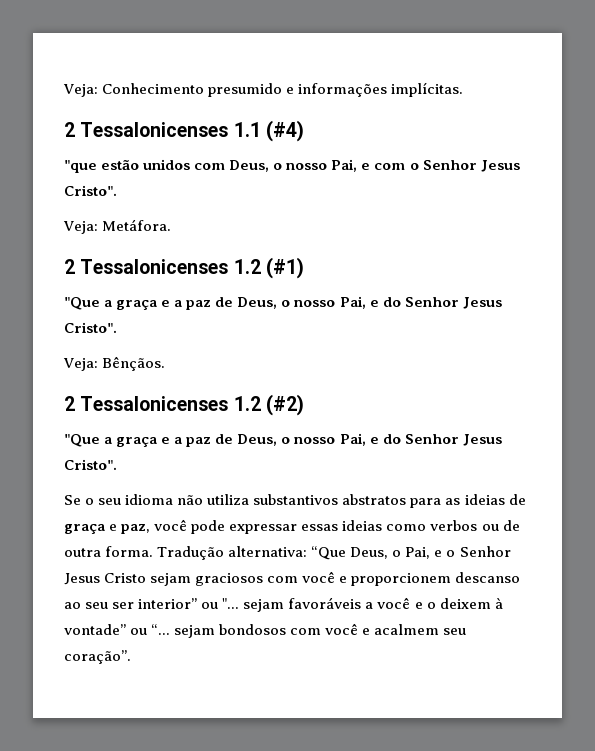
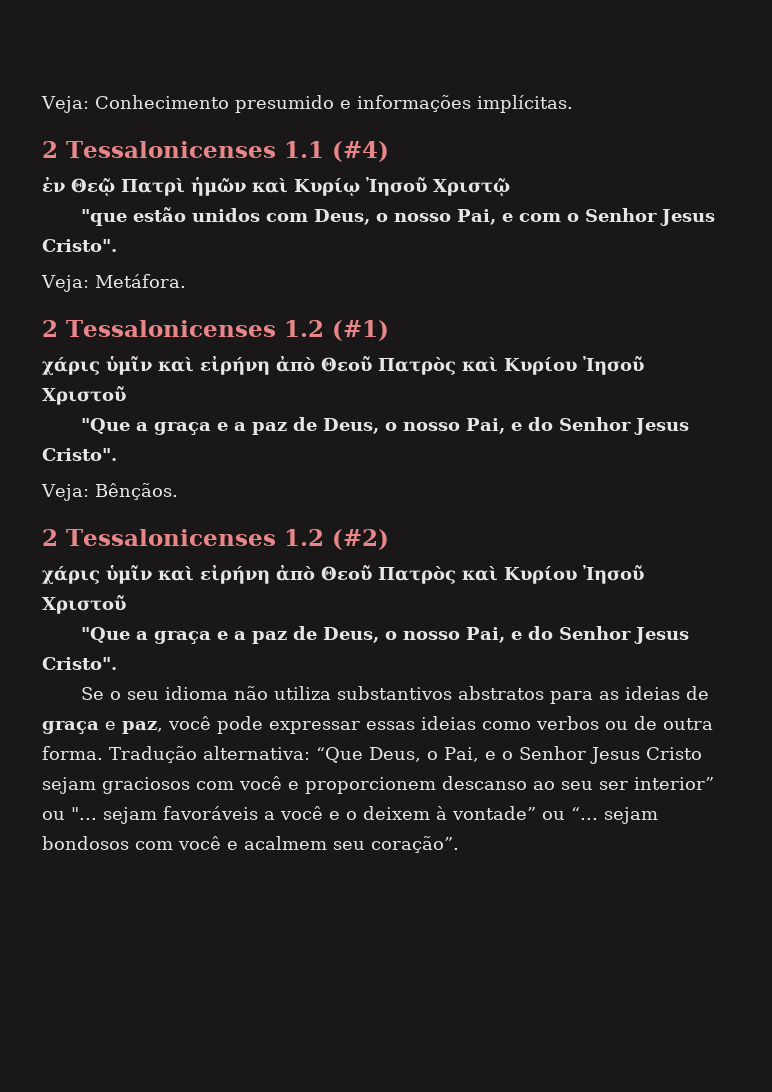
+ ἐν Θεῷ Πατρὶ ἡμῶν καὶ Κυρίῳ Ἰησοῦ Χριστῷ
  2 Tessalonicenses 1.2 (#1)
+ χάρις ὑμῖν καὶ εἰρήνη ἀπὸ Θεοῦ Πατρὸς καὶ Κυρίου Ἰησοῦ Χριστοῦ
  2 Tessalonicenses 1.2 (#2)
+ χάρις ὑμῖν καὶ εἰρήνη ἀπὸ Θεοῦ Πατρὸς καὶ Κυρίου Ἰησοῦ Χριστοῦ

